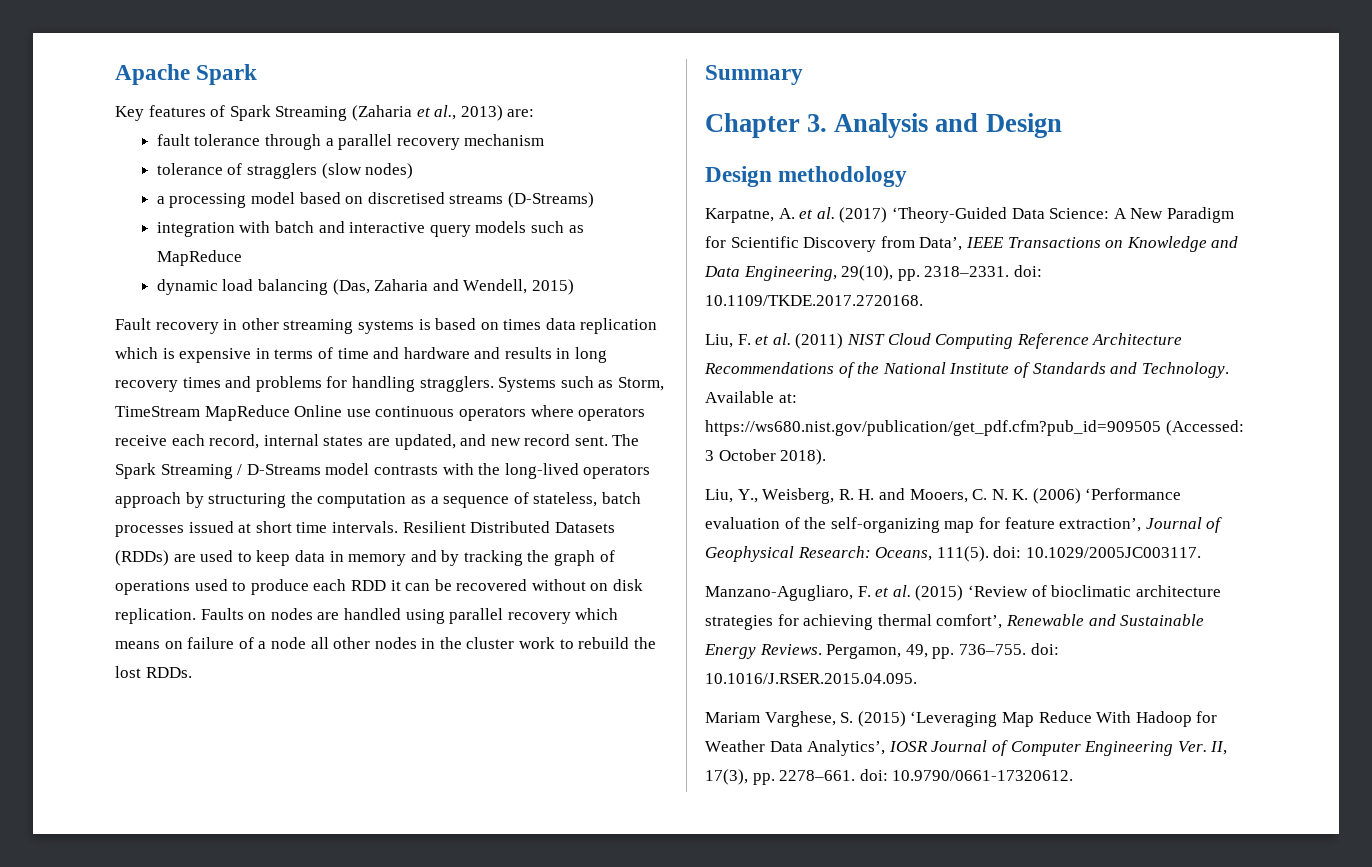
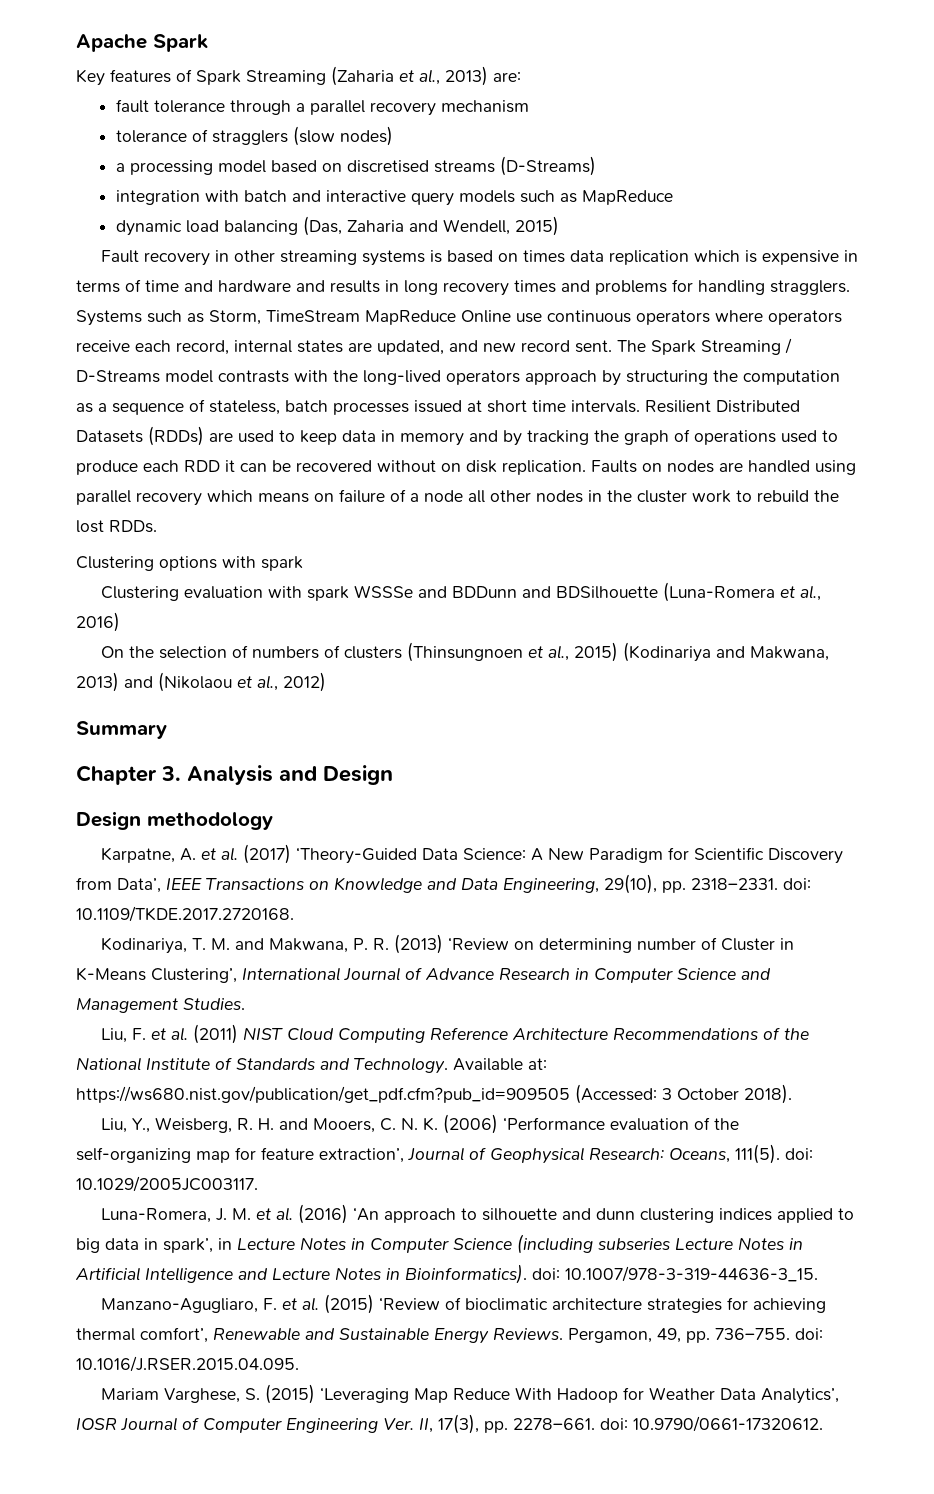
+ Clustering options with spark
+ Clustering evaluation with spark WSSSe and BDDunn and BDSilhouette (Luna-Romera et al., 2016)
+ On the selection of numbers of clusters (Thinsungnoen et al., 2015) (Kodinariya and Makwana, 2013) and (Nikolaou et al., 2012)
+ Kodinariya, T. M. and Makwana, P. R. (2013) ‘Review on determining number of Cluster in K-Means Clustering’, International Journal of Advance Research in Computer Science and Management Studies.
+ Luna-Romera, J. M. et al. (2016) ‘An approach to silhouette and dunn clustering indices applied to big data in spark’, in Lecture Notes in Computer Science (including subseries Lecture Notes in Artificial Intelligence and Lecture Notes in Bioinformatics). doi: 10.1007/978-3-319-44636-3_15.

